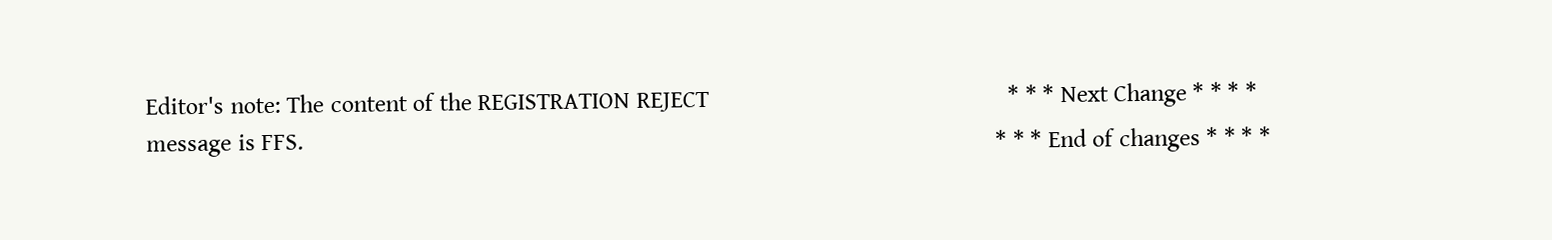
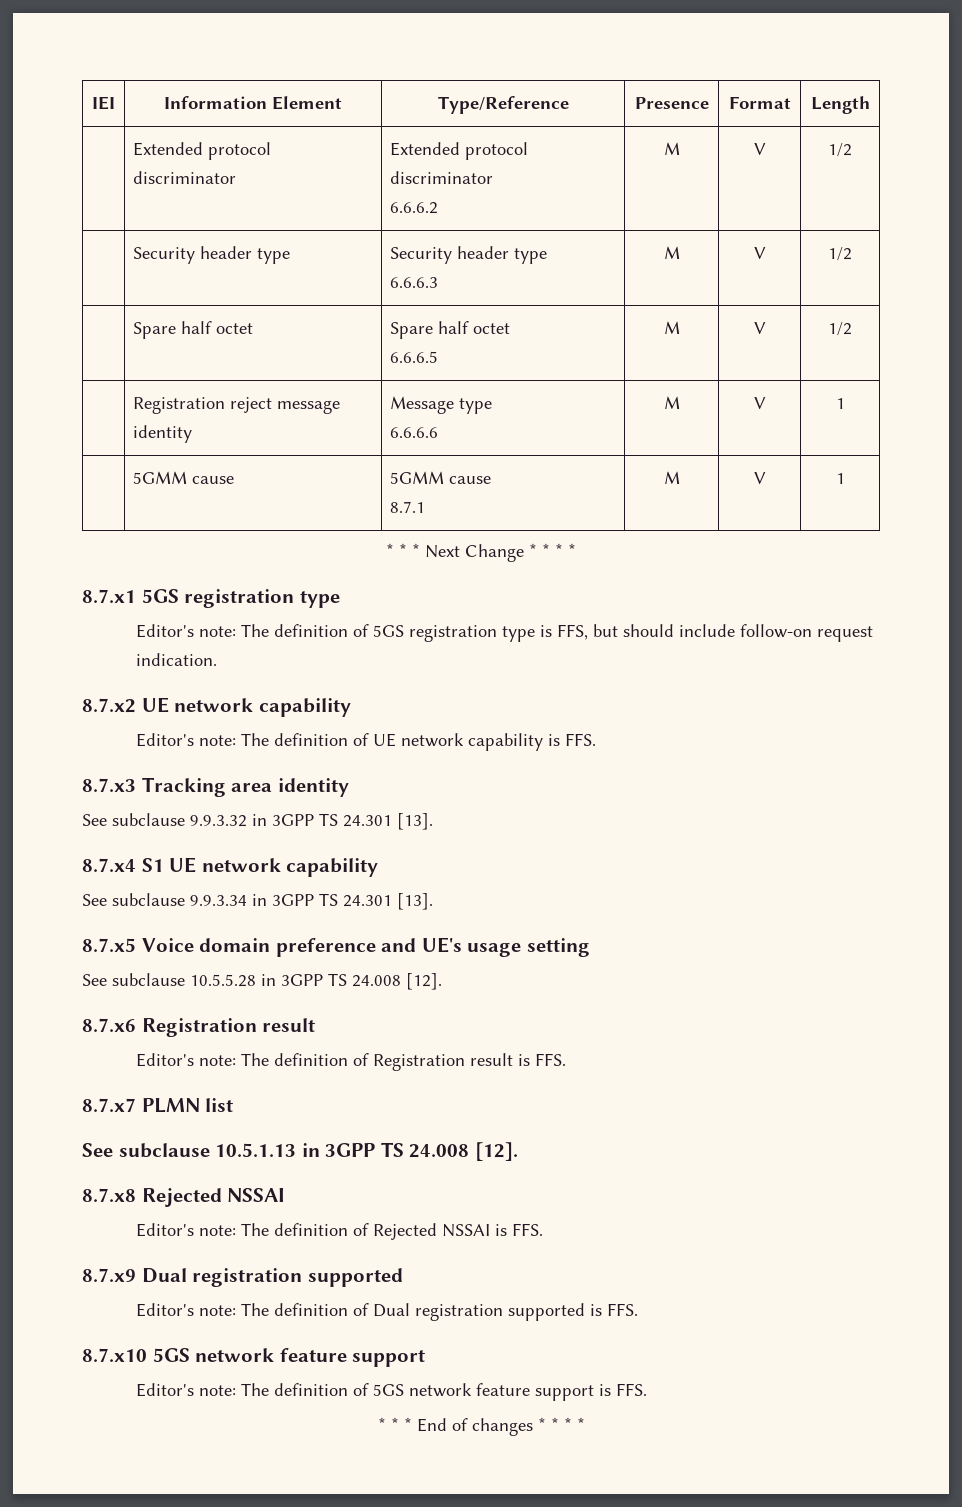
- Editor's note: The content of the REGISTRATION REJECT message is FFS.
+ IEI | Information Element | Type/Reference | Presence | Format | Length
+ | Extended protocol discriminator | Extended protocol discriminator
+ 6.6.6.2 | M | V | 1/2
+ | Security header type | Security header type
+ 6.6.6.3 | M | V | 1/2
+ | Spare half octet | Spare half octet
+ 6.6.6.5 | M | V | 1/2
+ | Registration reject message identity | Message type
+ 6.6.6.6 | M | V | 1
+ | 5GMM cause | 5GMM cause
+ 8.7.1 | M | V | 1
+ 8.7.x1 5GS registration type
+ Editor's note: The definition of 5GS registration type is FFS, but should include follow-on request indication.
+ 8.7.x2 UE network capability
+ Editor's note: The definition of UE network capability is FFS.
+ 8.7.x3 Tracking area identity
+ See subclause 9.9.3.32 in 3GPP TS 24.301 [13].
+ 8.7.x4 S1 UE network capability
+ See subclause 9.9.3.34 in 3GPP TS 24.301 [13].
+ 8.7.x5 Voice domain preference and UE's usage setting
+ See subclause 10.5.5.28 in 3GPP TS 24.008 [12].
+ 8.7.x6 Registration result
+ Editor's note: The definition of Registration result is FFS.
+ 8.7.x7 PLMN list
+ See subclause 10.5.1.13 in 3GPP TS 24.008 [12].
+ 8.7.x8 Rejected NSSAI
+ Editor's note: The definition of Rejected NSSAI is FFS.
+ 8.7.x9 Dual registration supported
+ Editor's note: The definition of Dual registration supported is FFS.
+ 8.7.x10 5GS network feature support
+ Editor's note: The definition of 5GS network feature support is FFS.

